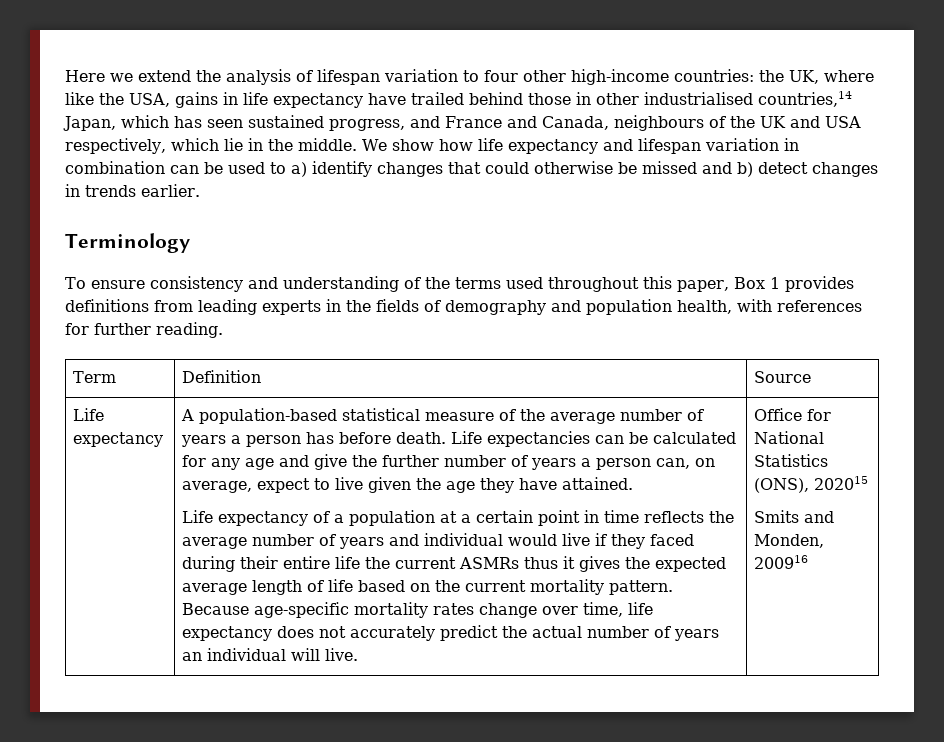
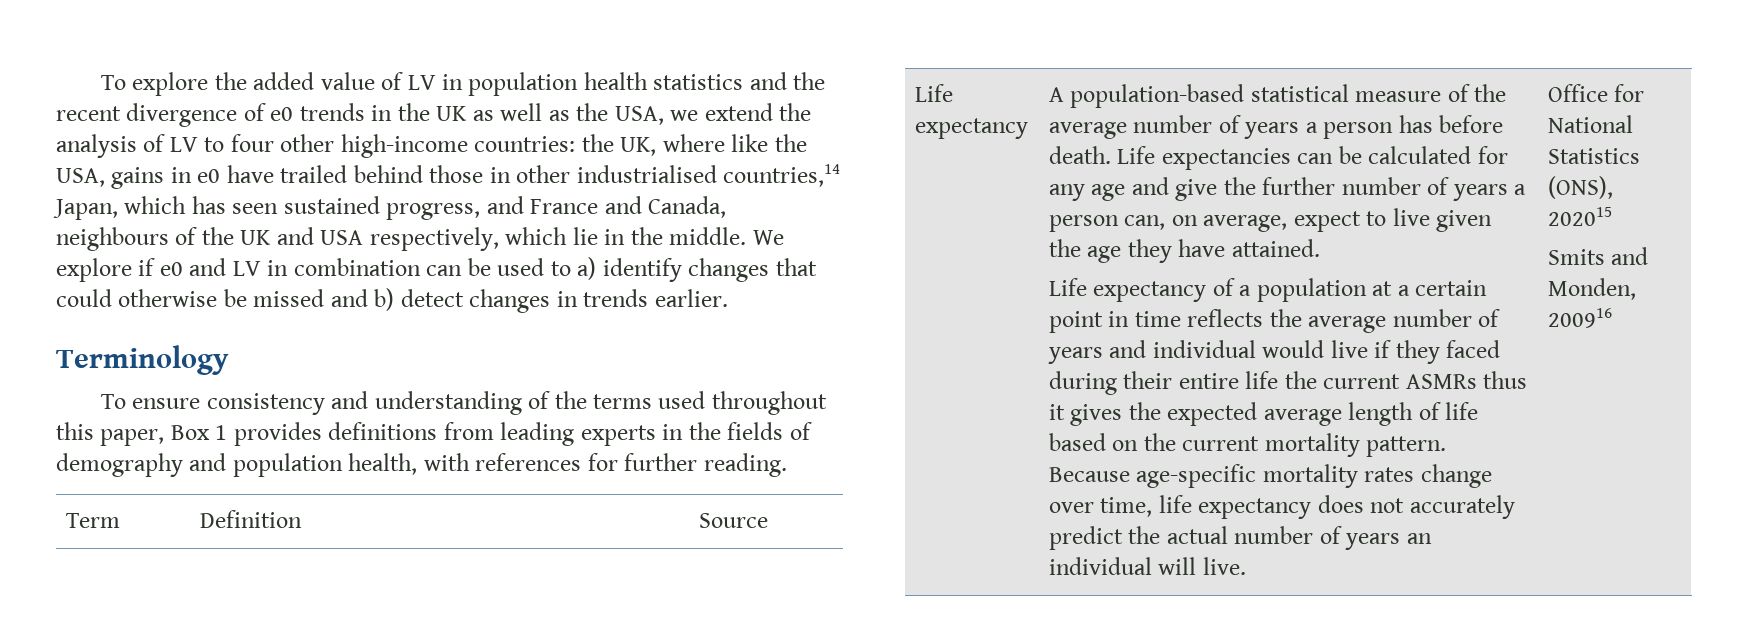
- Here we extend the analysis of lifespan variation to four other high-income countries: the UK, where like the USA, gains in life expectancy have trailed behind those in other industrialised countries,14 Japan, which has seen sustained progress, and France and Canada, neighbours of the UK and USA respectively, which lie in the middle.
+ To explore the added value of LV in population health statistics and the recent divergence of e0 trends in the UK as well as the USA, we extend the analysis of LV to four other high-income countries: the UK, where like the USA, gains in e0 have trailed behind those in other industrialised countries,14 Japan, which has seen sustained progress, and France and Canada, neighbours of the UK and USA respectively, which lie in the middle.
- We show how life expectancy and lifespan variation in combination can be used to a) identify changes that could otherwise be missed and b) detect changes in trends earlier.
+ We explore if e0 and LV in combination can be used to a) identify changes that could otherwise be missed and b) detect changes in trends earlier.

